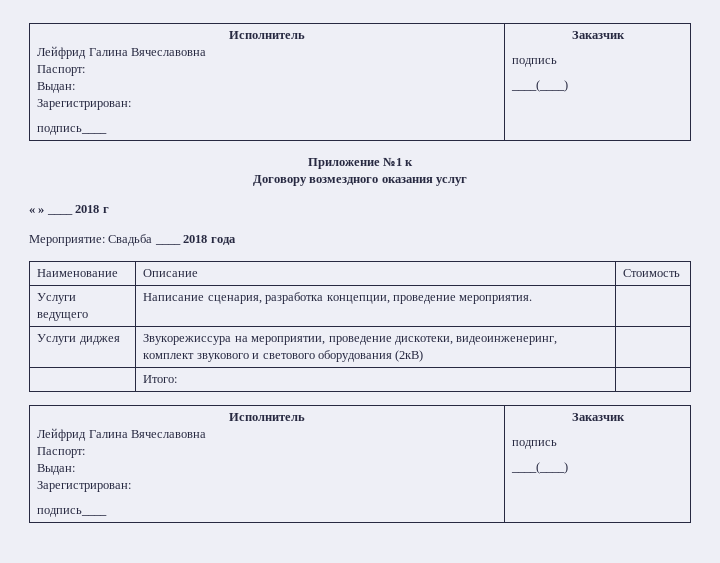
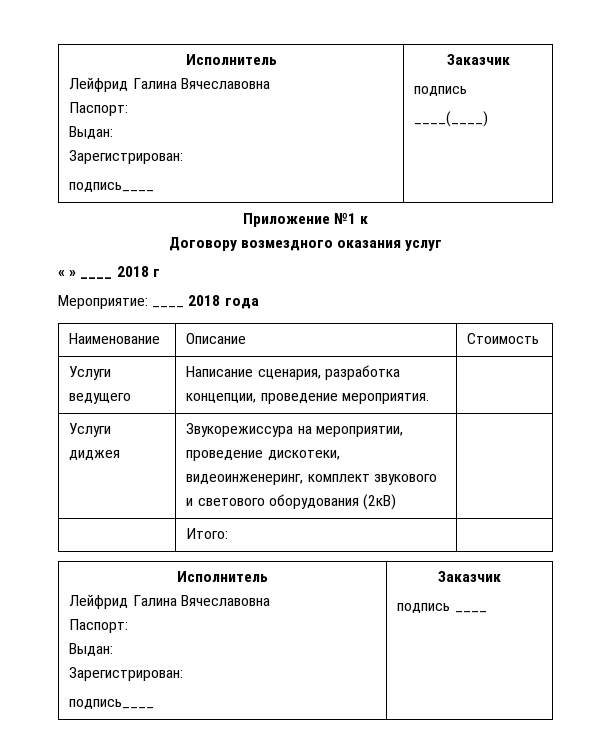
- Мероприятие: Свадьба ____ 2018 года
+ Мероприятие: ____ 2018 года
  | Итого: |
  Исполнитель
  Лейфрид Галина Вячеславовна
  Паспорт:
  Выдан:
  Зарегистрирован:
  подпись____ | Заказчик
- подпись
- ____(____)
+ подпись ____

